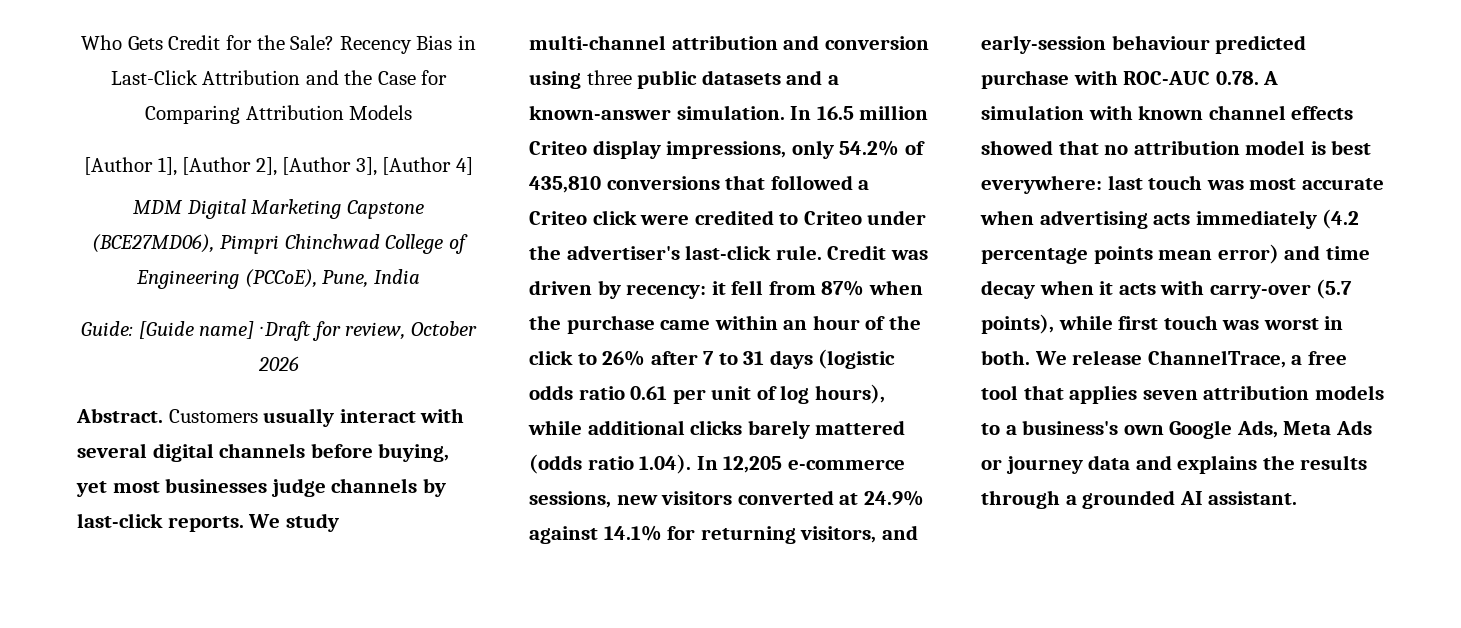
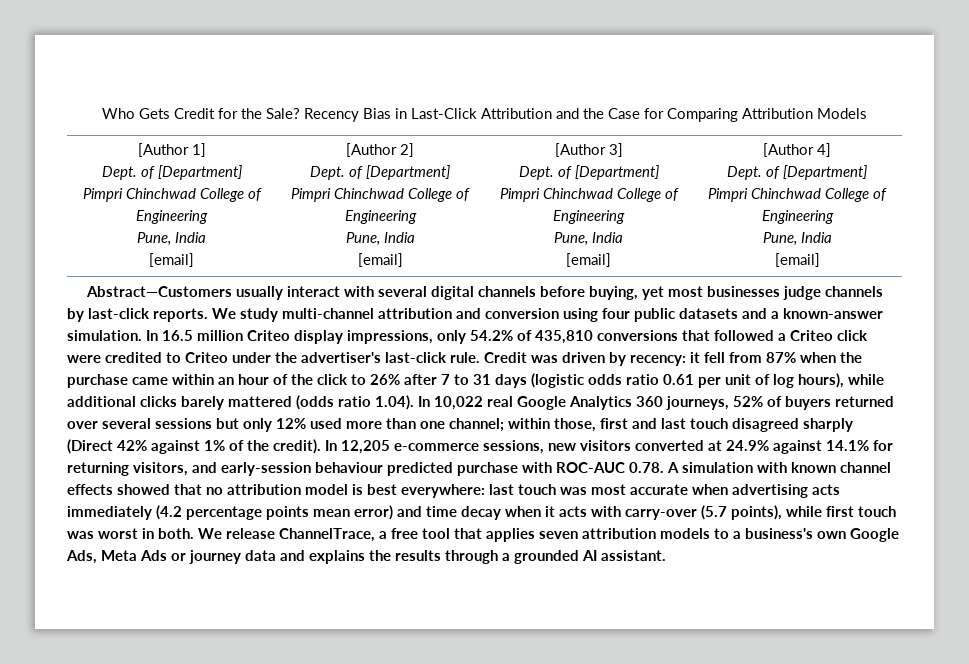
- [Author 1], [Author 2], [Author 3], [Author 4]
- MDM Digital Marketing Capstone (BCE27MD06), Pimpri Chinchwad College of Engineering (PCCoE), Pune, India
- Guide: [Guide name] · Draft for review, October 2026
- Abstract. Customers usually interact with several digital channels before buying, yet most businesses judge channels by last-click reports.
+ [Author 1]
+ Dept. of [Department]
+ Pimpri Chinchwad College of Engineering
+ Pune, India
+ [email] | [Author 2]
+ Dept. of [Department]
+ Pimpri Chinchwad College of Engineering
+ Pune, India
+ [email] | [Author 3]
+ Dept. of [Department]
+ Pimpri Chinchwad College of Engineering
+ Pune, India
+ [email] | [Author 4]
+ Dept. of [Department]
+ Pimpri Chinchwad College of Engineering
+ Pune, India
+ [email]
+ Abstract—Customers usually interact with several digital channels before buying, yet most businesses judge channels by last-click reports.
- We study multi-channel attribution and conversion using three public datasets and a known-answer simulation.
+ We study multi-channel attribution and conversion using four public datasets and a known-answer simulation.
- it fell from 87% when the purchase came within an hour of the click to 26% after 7 to 31 days (logistic odds ratio 0.61 per unit of log hours), while additional clicks barely mattered (odds ratio 1.04). In 12,205 e-commerce sessions, new visitors converted at 24.9% against 14.1% for returning visitors, and early-session behaviour predicted purchase with ROC-AUC 0.78. A simulation with known channel effects showed that no attribution model is best everywhere:
+ it fell from 87% when the purchase came within an hour of the click to 26% after 7 to 31 days (logistic odds ratio 0.61 per unit of log hours), while additional clicks barely mattered (odds ratio 1.04). In 10,022 real Google Analytics 360 journeys, 52% of buyers returned over several sessions but only 12% used more than one channel; within those, first and last touch disagreed sharply (Direct 42% against 1% of the credit). In 12,205 e-commerce sessions, new visitors converted at 24.9% against 14.1% for returning visitors, and early-session behaviour predicted purchase with ROC-AUC 0.78. A simulation with known channel effects showed that no attribution model is best everywhere:

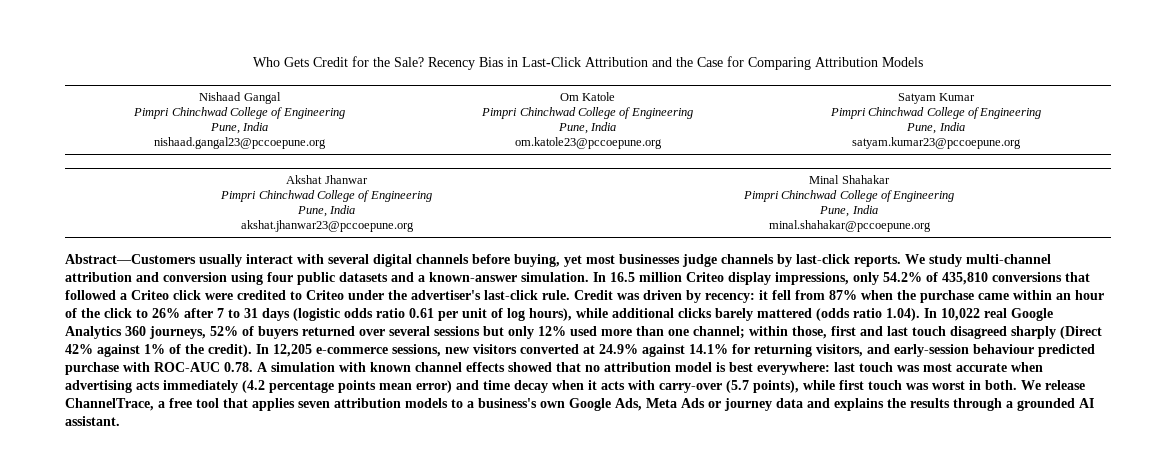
- [Author 1]
- Dept. of [Department]
+ Nishaad Gangal
  Pimpri Chinchwad College of Engineering
  Pune, India
- [email] | [Author 2]
- Dept. of [Department]
+ nishaad.gangal23@pccoepune.org | Om Katole
  Pimpri Chinchwad College of Engineering
  Pune, India
- [email] | [Author 3]
- Dept. of [Department]
+ om.katole23@pccoepune.org | Satyam Kumar
  Pimpri Chinchwad College of Engineering
  Pune, India
- [email] | [Author 4]
- Dept. of [Department]
+ satyam.kumar23@pccoepune.org
+ Akshat Jhanwar
  Pimpri Chinchwad College of Engineering
  Pune, India
- [email]
+ akshat.jhanwar23@pccoepune.org | Minal Shahakar
+ Pimpri Chinchwad College of Engineering
+ Pune, India
+ minal.shahakar@pccoepune.org

